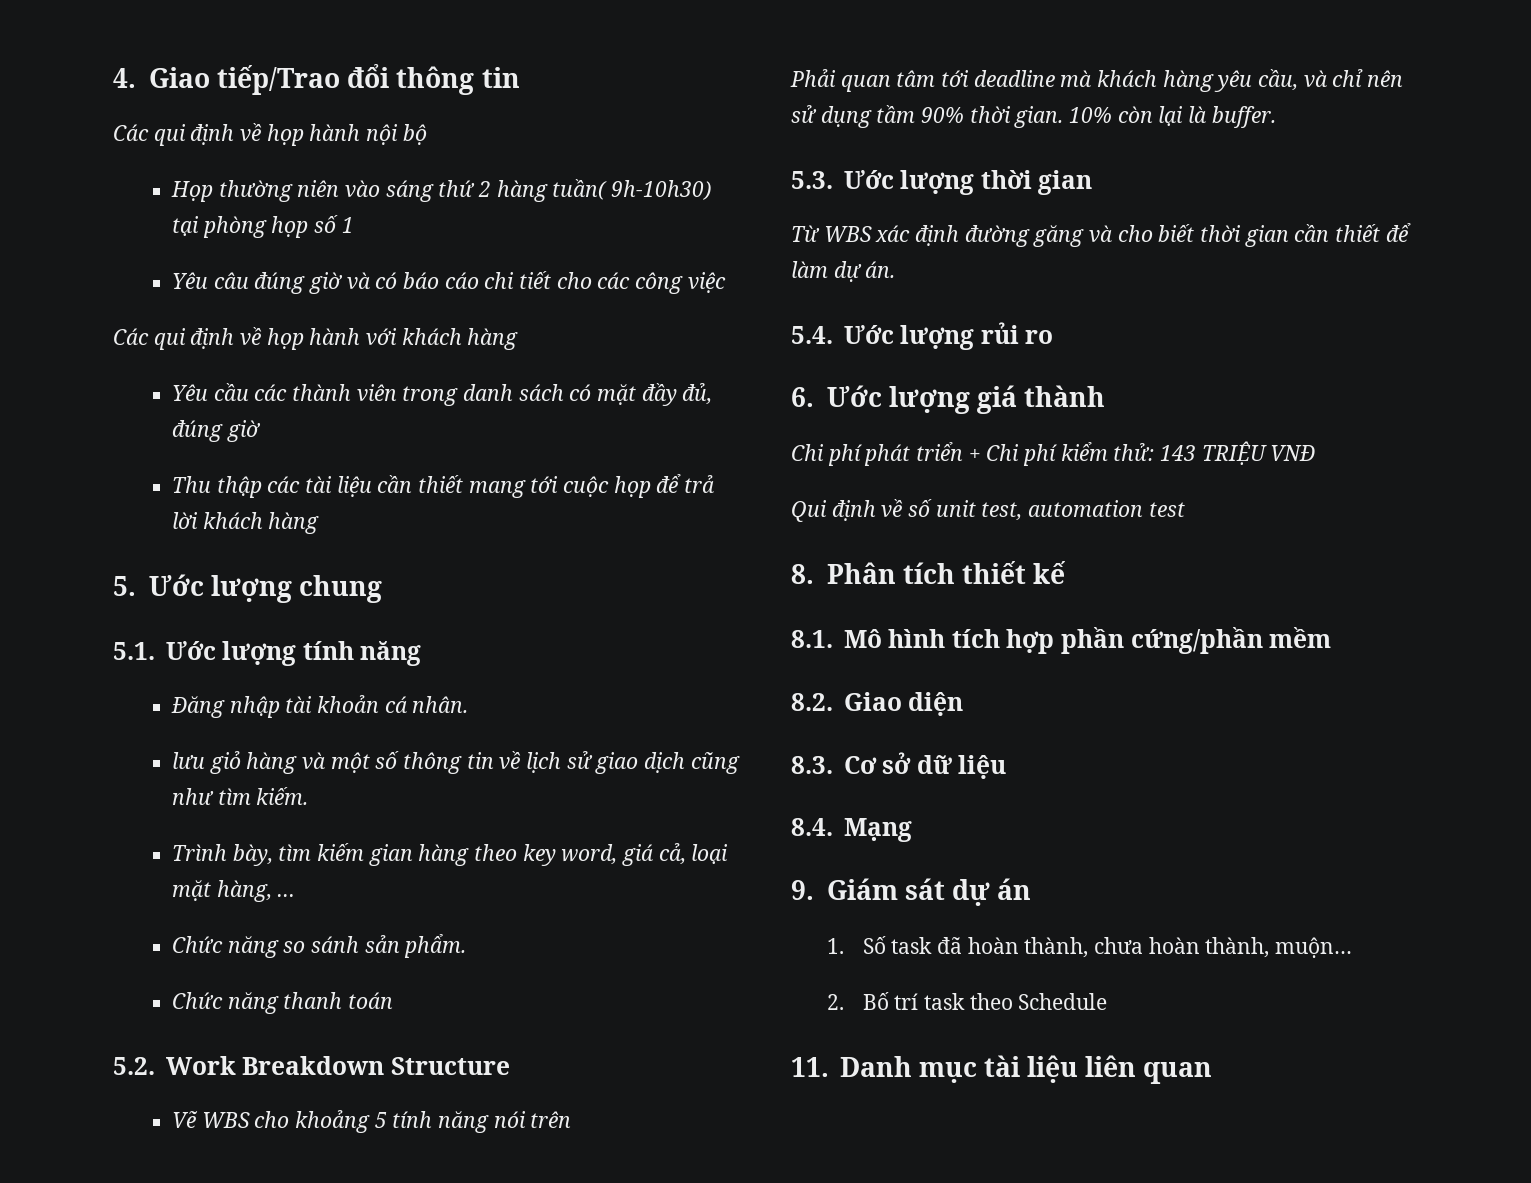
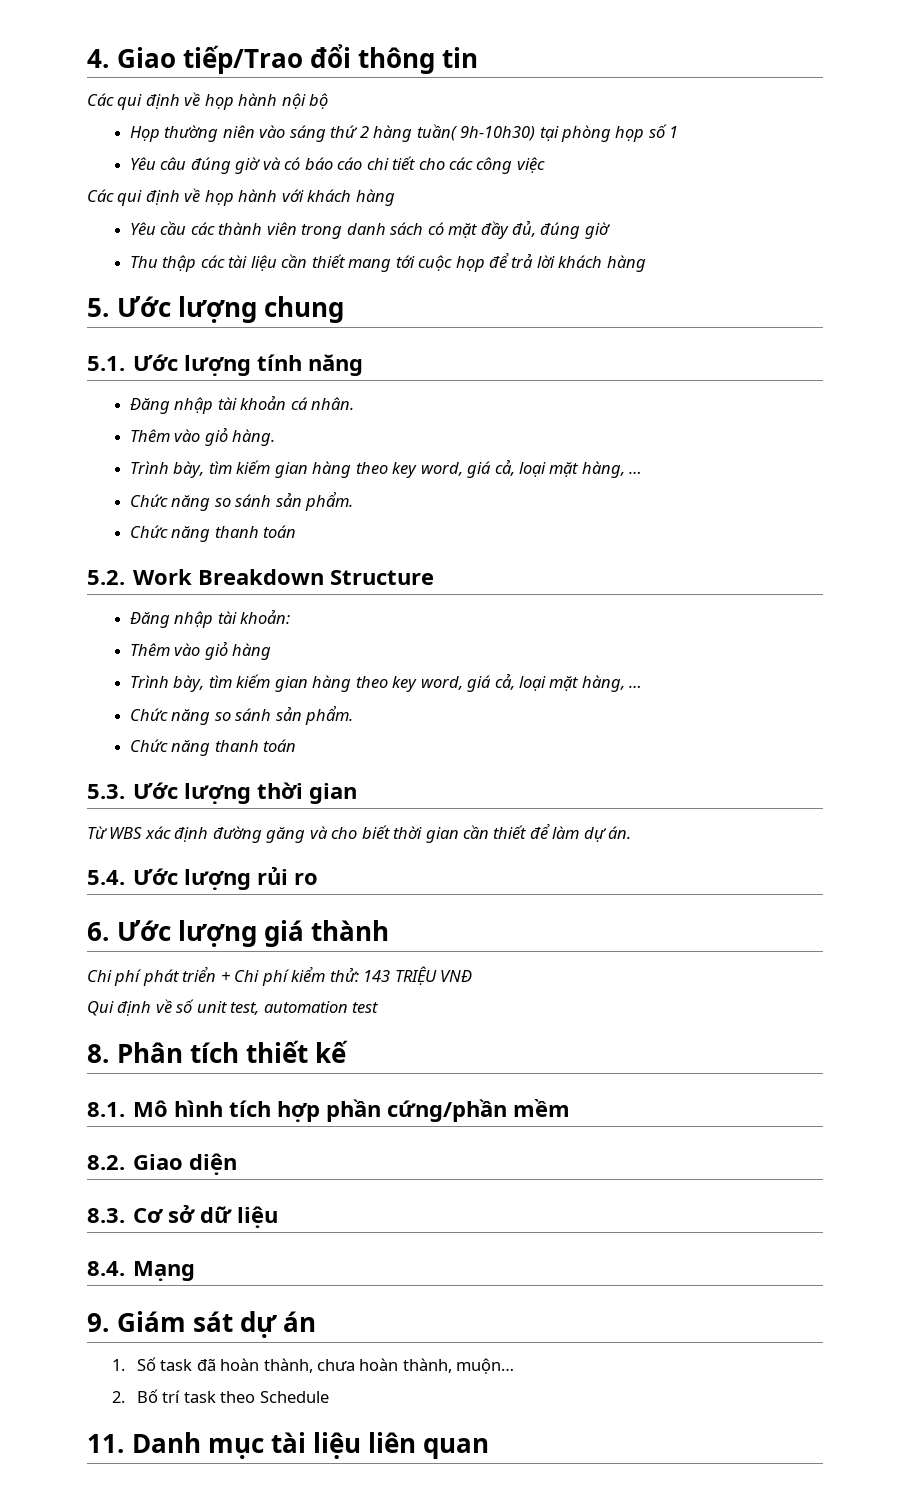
- lưu giỏ hàng và một số thông tin về lịch sử giao dịch cũng như tìm kiếm.
+ Thêm vào giỏ hàng.
- Vẽ WBS cho khoảng 5 tính năng nói trên
- Phải quan tâm tới deadline mà khách hàng yêu cầu, và chỉ nên sử dụng tầm 90% thời gian. 10% còn lại là buffer.
+ Đăng nhập tài khoản:
+ Thêm vào giỏ hàng
+ Trình bày, tìm kiếm gian hàng theo key word, giá cả, loại mặt hàng, …
+ Chức năng so sánh sản phẩm.
+ Chức năng thanh toán

